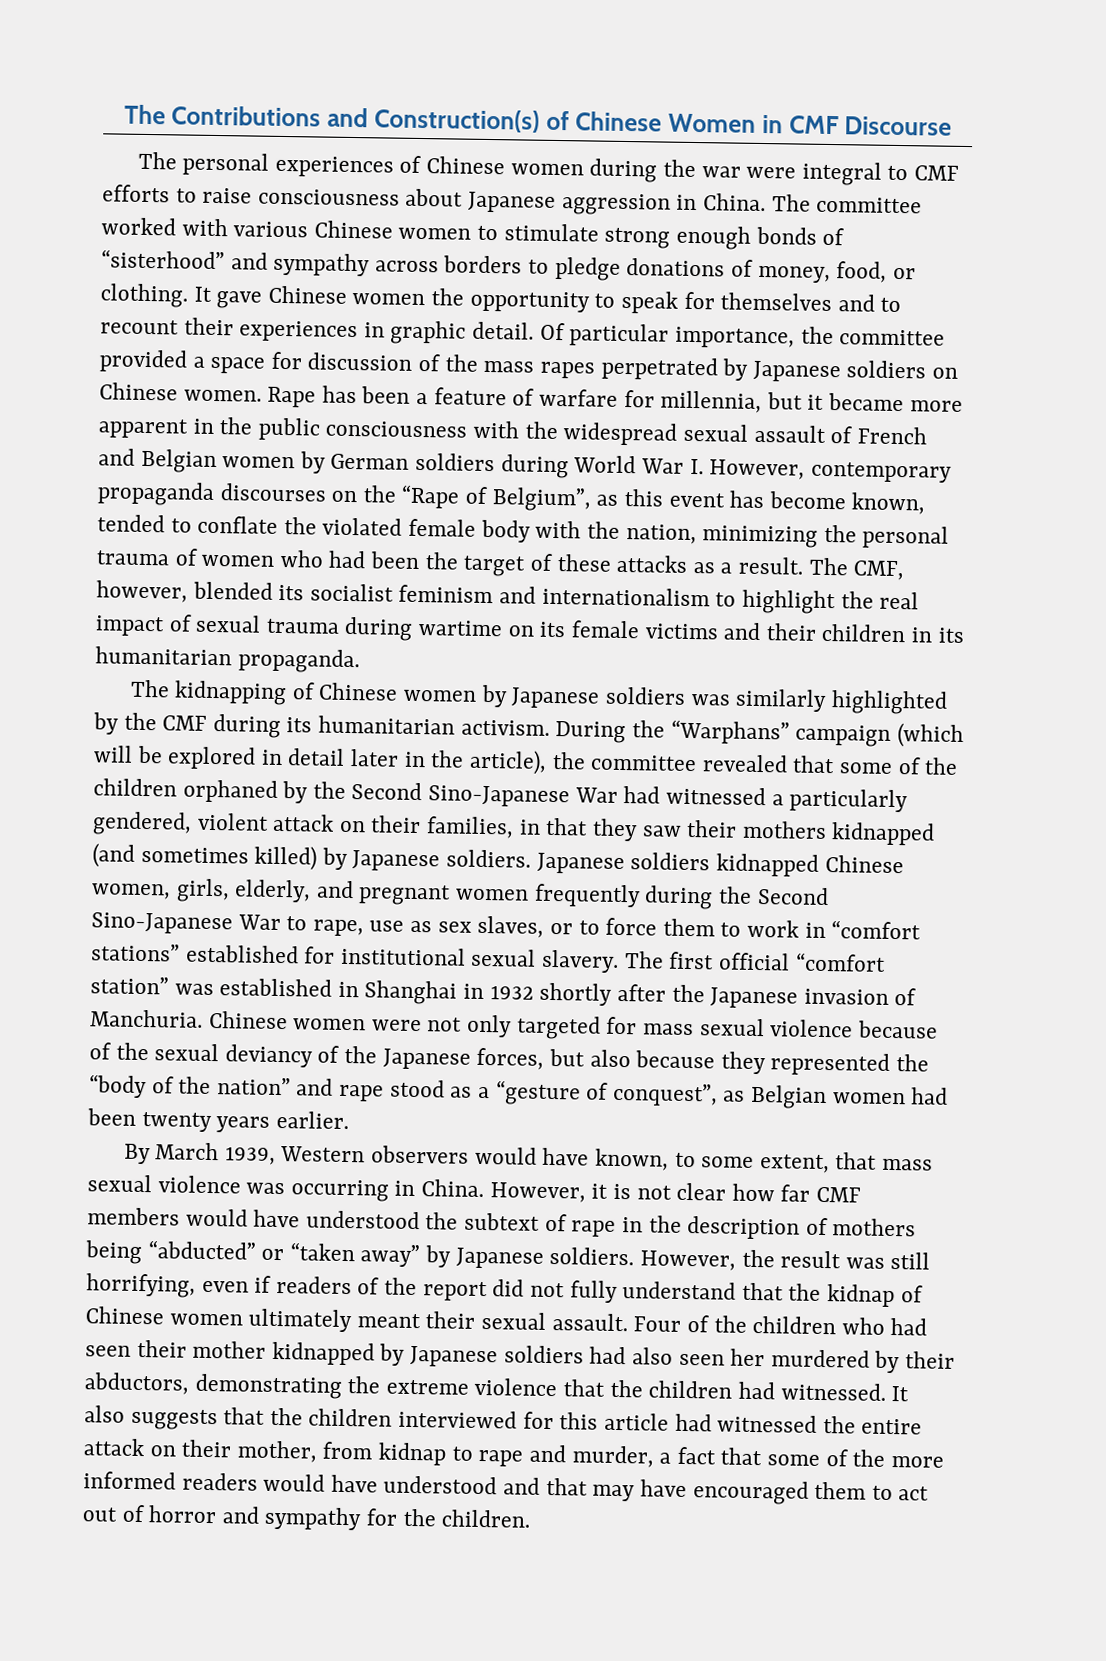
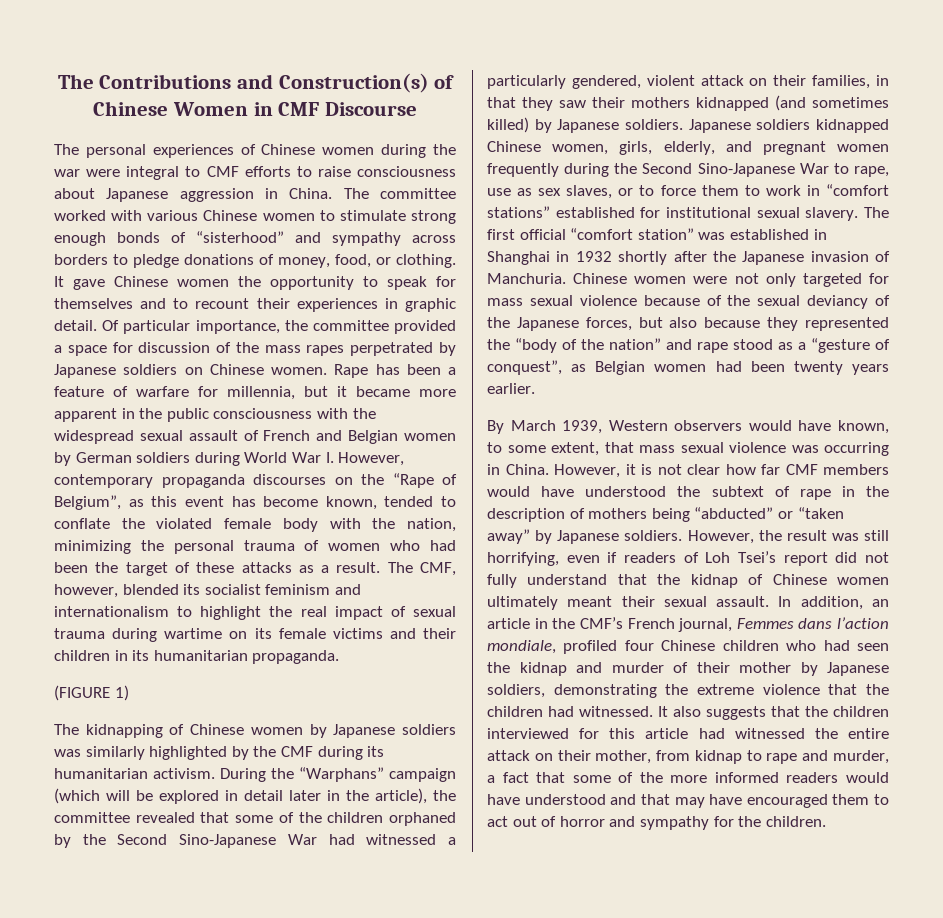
+ (FIGURE 1)
- However, the result was still horrifying, even if readers of the report did not fully understand that the kidnap of Chinese women ultimately meant their sexual assault.
+ However, the result was still horrifying, even if readers of Loh Tsei’s report did not fully understand that the kidnap of Chinese women ultimately meant their sexual assault.
- Four of the children who had seen their mother kidnapped by Japanese soldiers had also seen her murdered by their abductors, demonstrating the extreme violence that the children had witnessed.
+ In addition, an article in the CMF’s French journal, Femmes dans l’action mondiale, profiled four Chinese children who had seen the kidnap and murder of their mother by Japanese soldiers, demonstrating the extreme violence that the children had witnessed.

